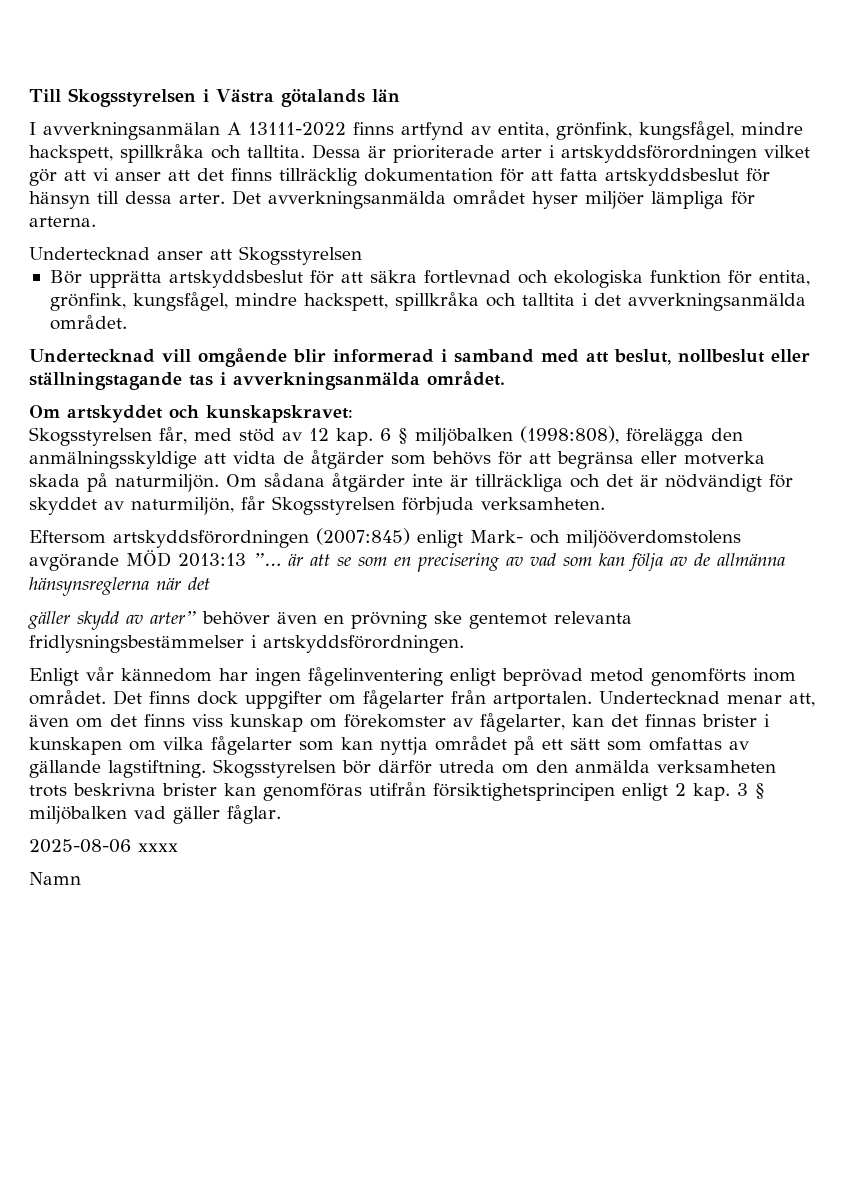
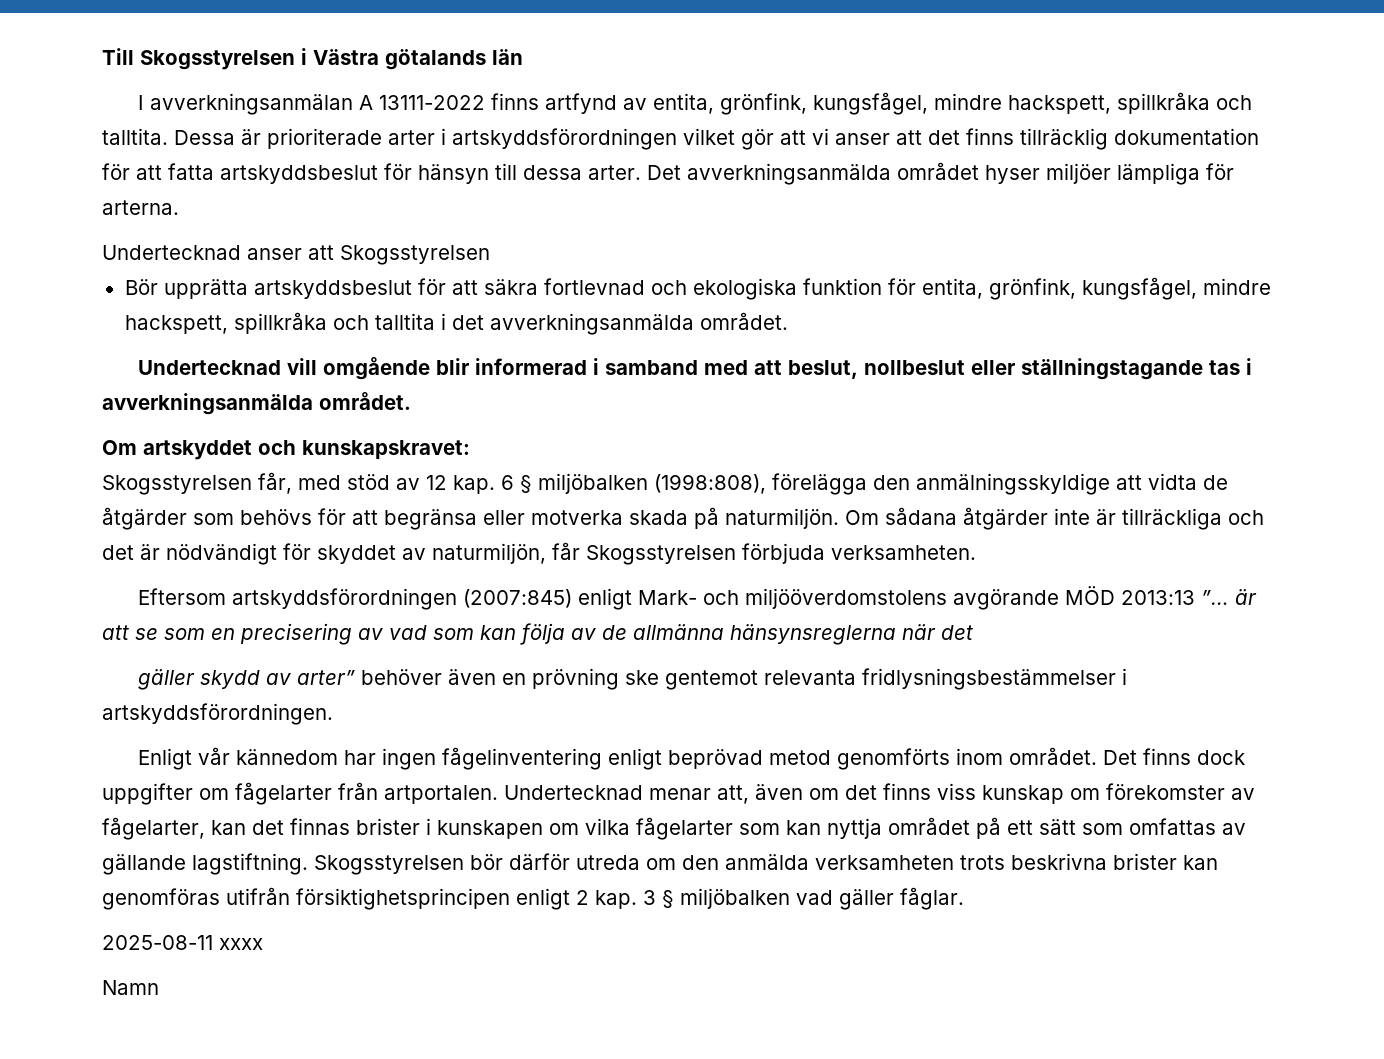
- 2025-08-06 xxxx
+ 2025-08-11 xxxx

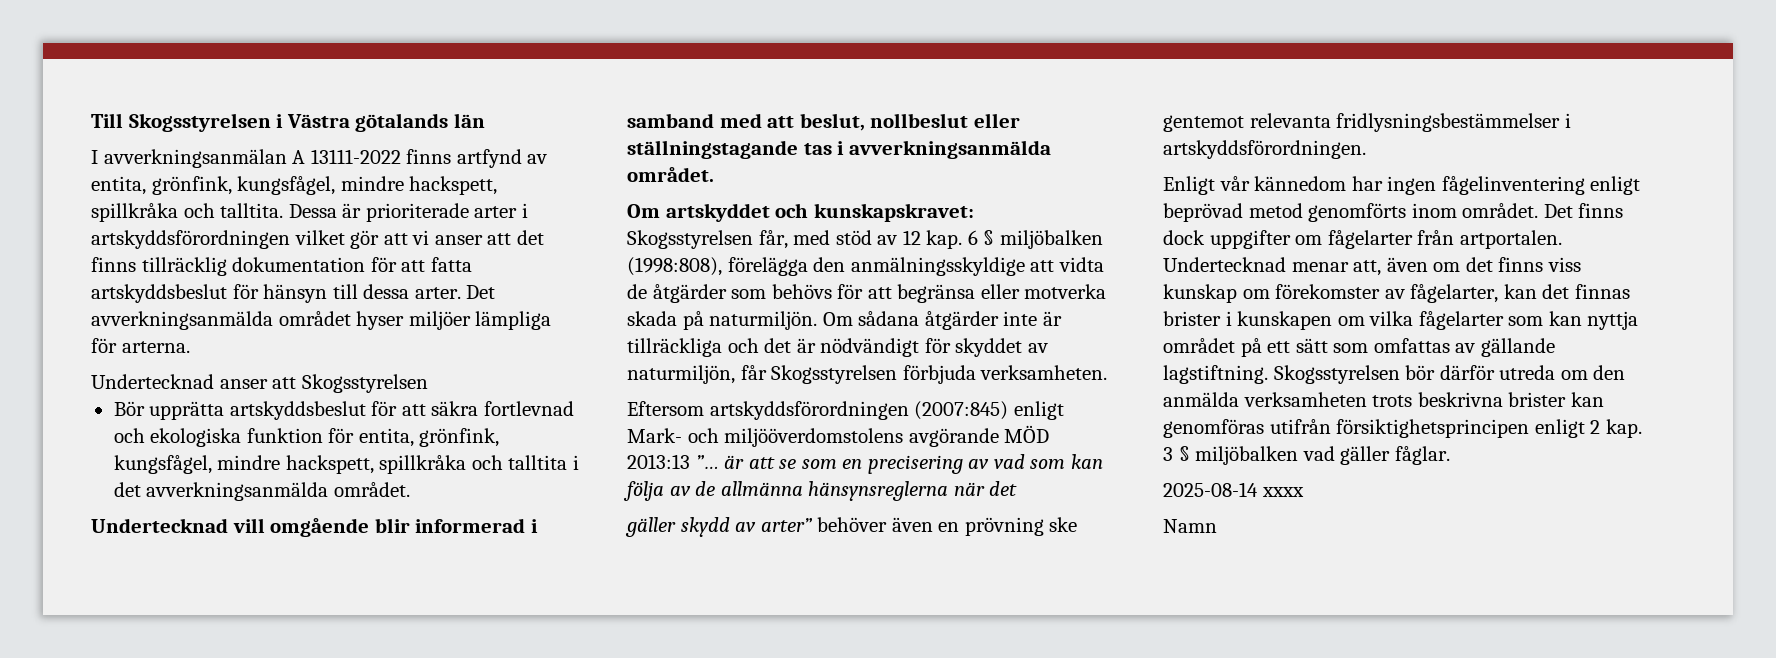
- 2025-08-11 xxxx
+ 2025-08-14 xxxx

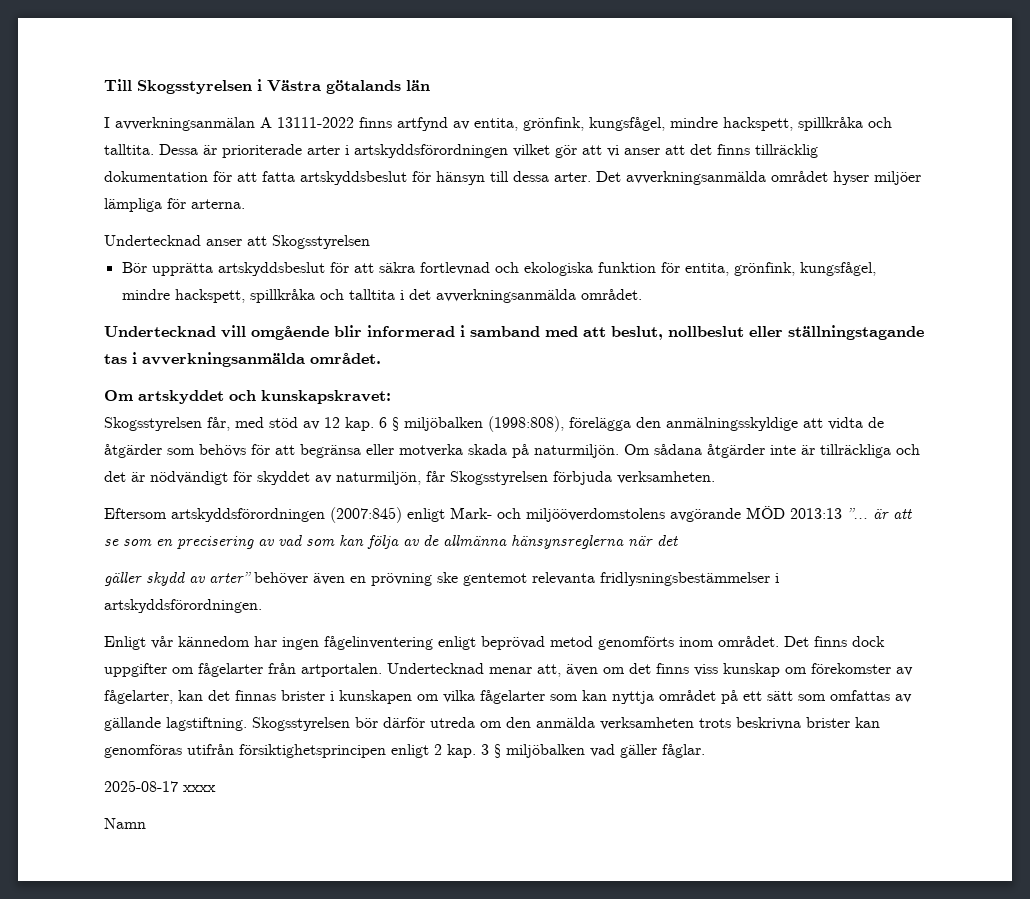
- 2025-08-14 xxxx
+ 2025-08-17 xxxx

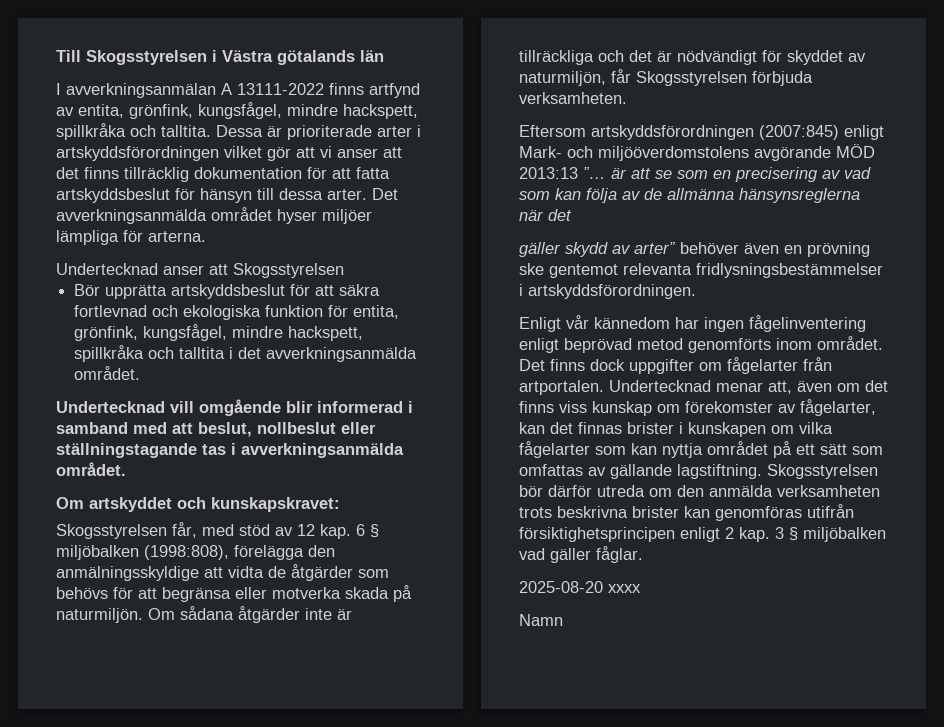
- 2025-08-17 xxxx
+ 2025-08-20 xxxx

